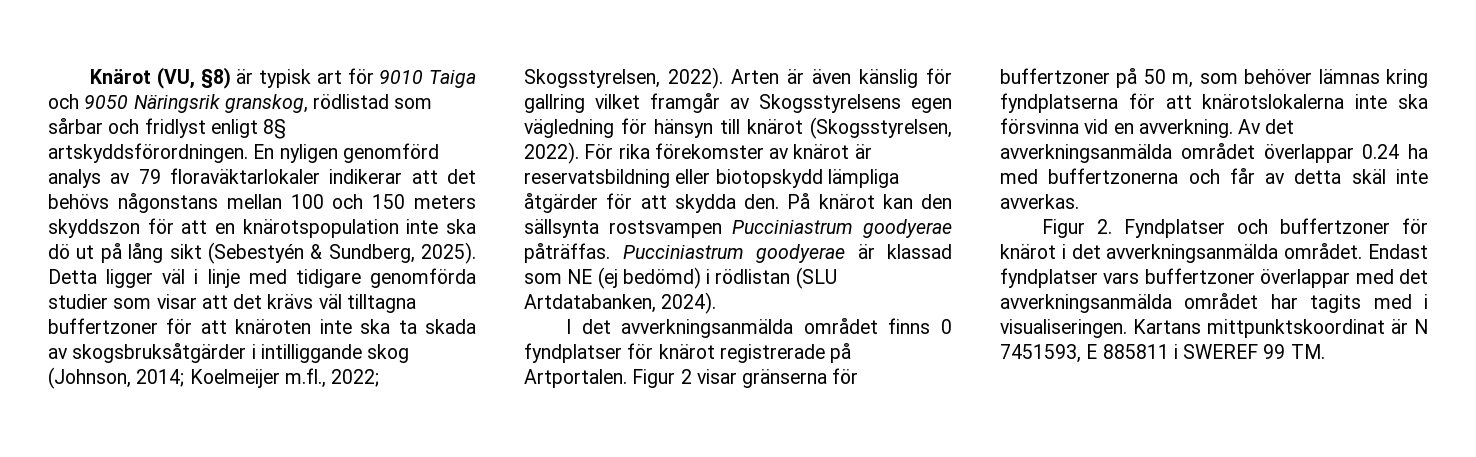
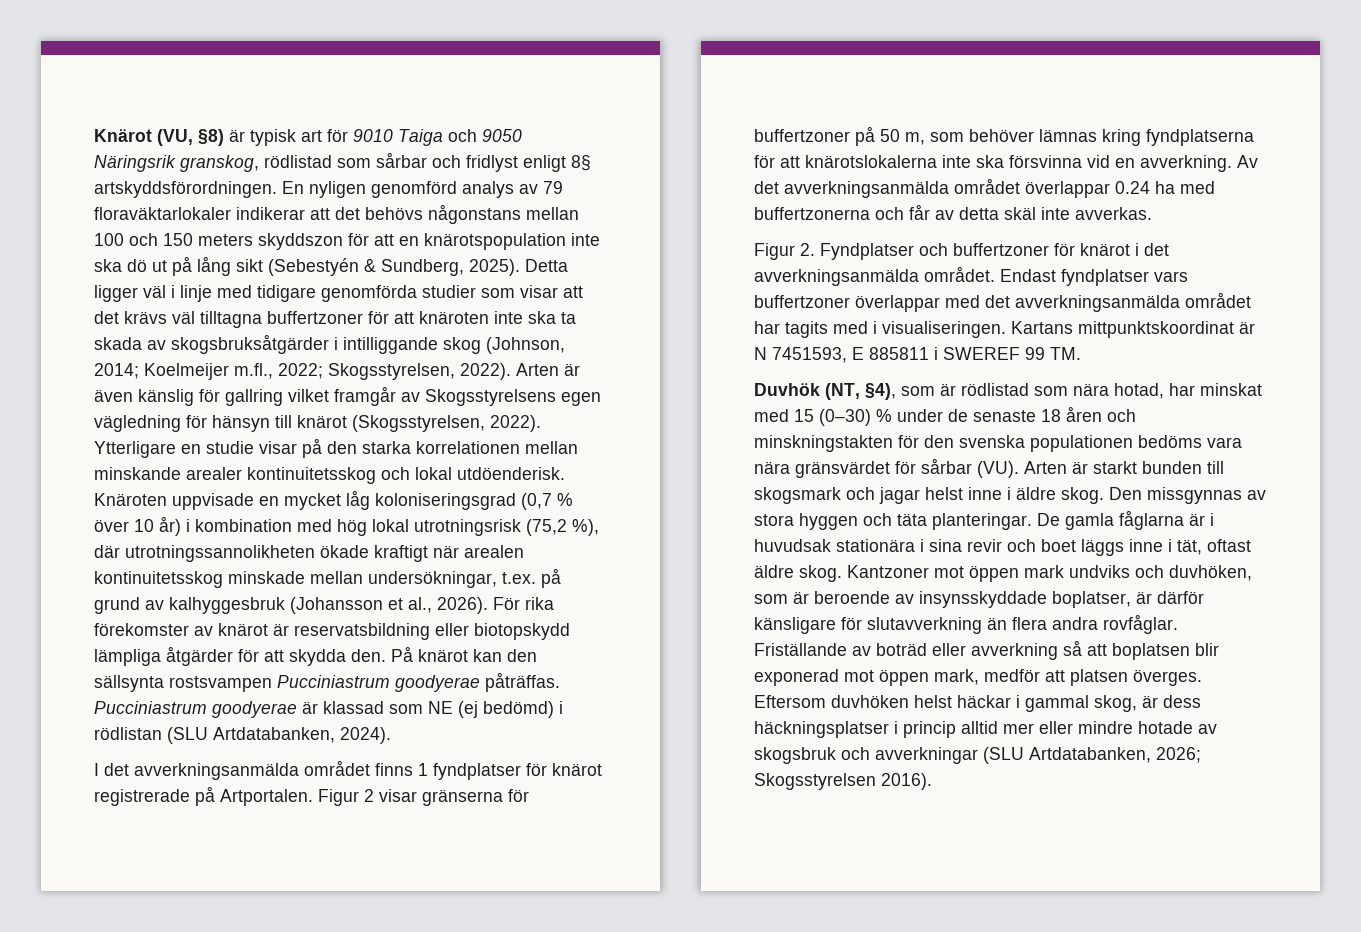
+ Ytterligare en studie visar på den starka korrelationen mellan minskande arealer kontinuitetsskog och lokal utdöenderisk. Knäroten uppvisade en mycket låg koloniseringsgrad (0,7 % över 10 år) i kombination med hög lokal utrotningsrisk (75,2 %), där utrotningssannolikheten ökade kraftigt när arealen kontinuitetsskog minskade mellan undersökningar, t.ex. på grund av kalhyggesbruk (Johansson et al., 2026).
- I det avverkningsanmälda området finns 0 fyndplatser för knärot registrerade på Artportalen.
+ I det avverkningsanmälda området finns 1 fyndplatser för knärot registrerade på Artportalen.
+ Duvhök (NT, §4), som är rödlistad som nära hotad, har minskat med 15 (0–30) % under de senaste 18 åren och minskningstakten för den svenska populationen bedöms vara nära gränsvärdet för sårbar (VU). Arten är starkt bunden till skogsmark och jagar helst inne i äldre skog. Den missgynnas av stora hyggen och täta planteringar. De gamla fåglarna är i huvudsak stationära i sina revir och boet läggs inne i tät, oftast äldre skog. Kantzoner mot öppen mark undviks och duvhöken, som är beroende av insynsskyddade boplatser, är därför känsligare för slutavverkning än flera andra rovfåglar. Friställande av boträd eller avverkning så att boplatsen blir exponerad mot öppen mark, medför att platsen överges. Eftersom duvhöken helst häckar i gammal skog, är dess häckningsplatser i princip alltid mer eller mindre hotade av skogsbruk och avverkningar (SLU Artdatabanken, 2026; Skogsstyrelsen 2016).

